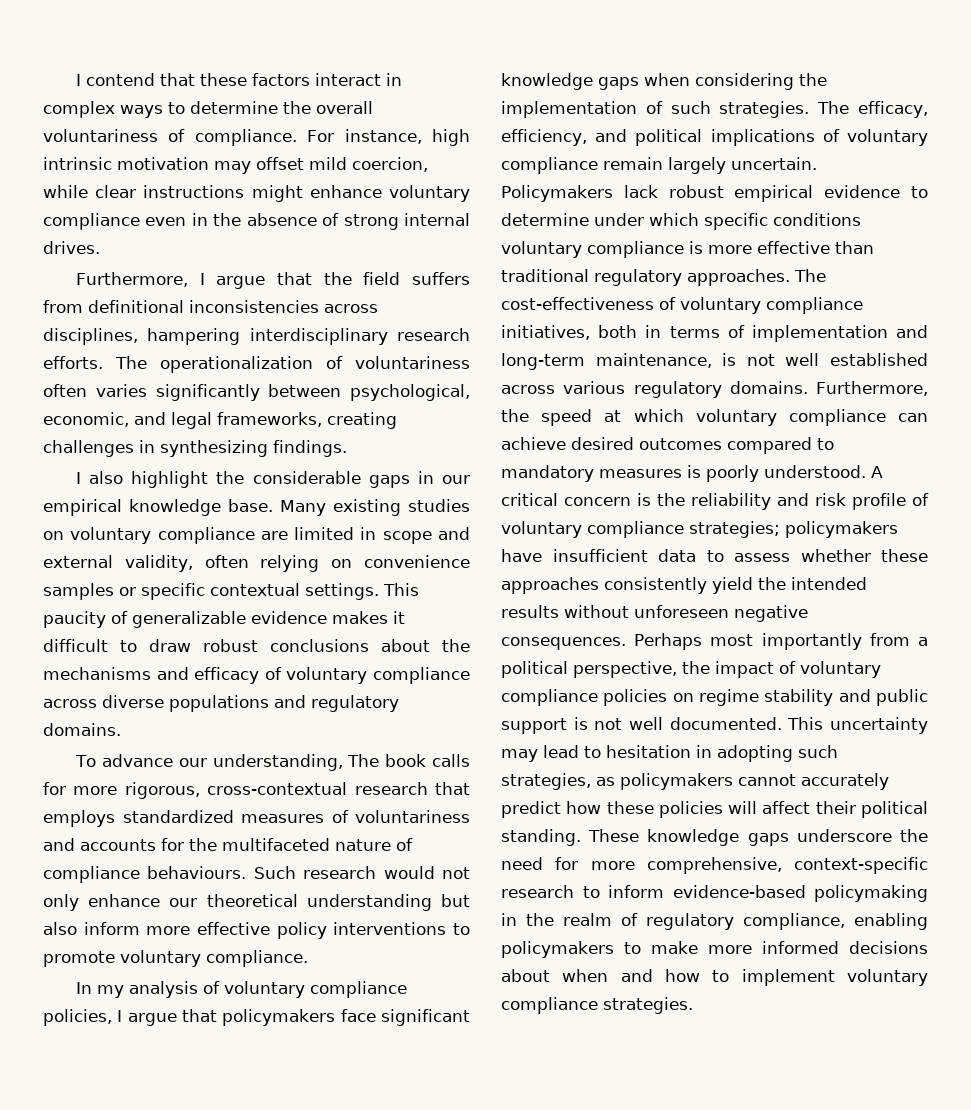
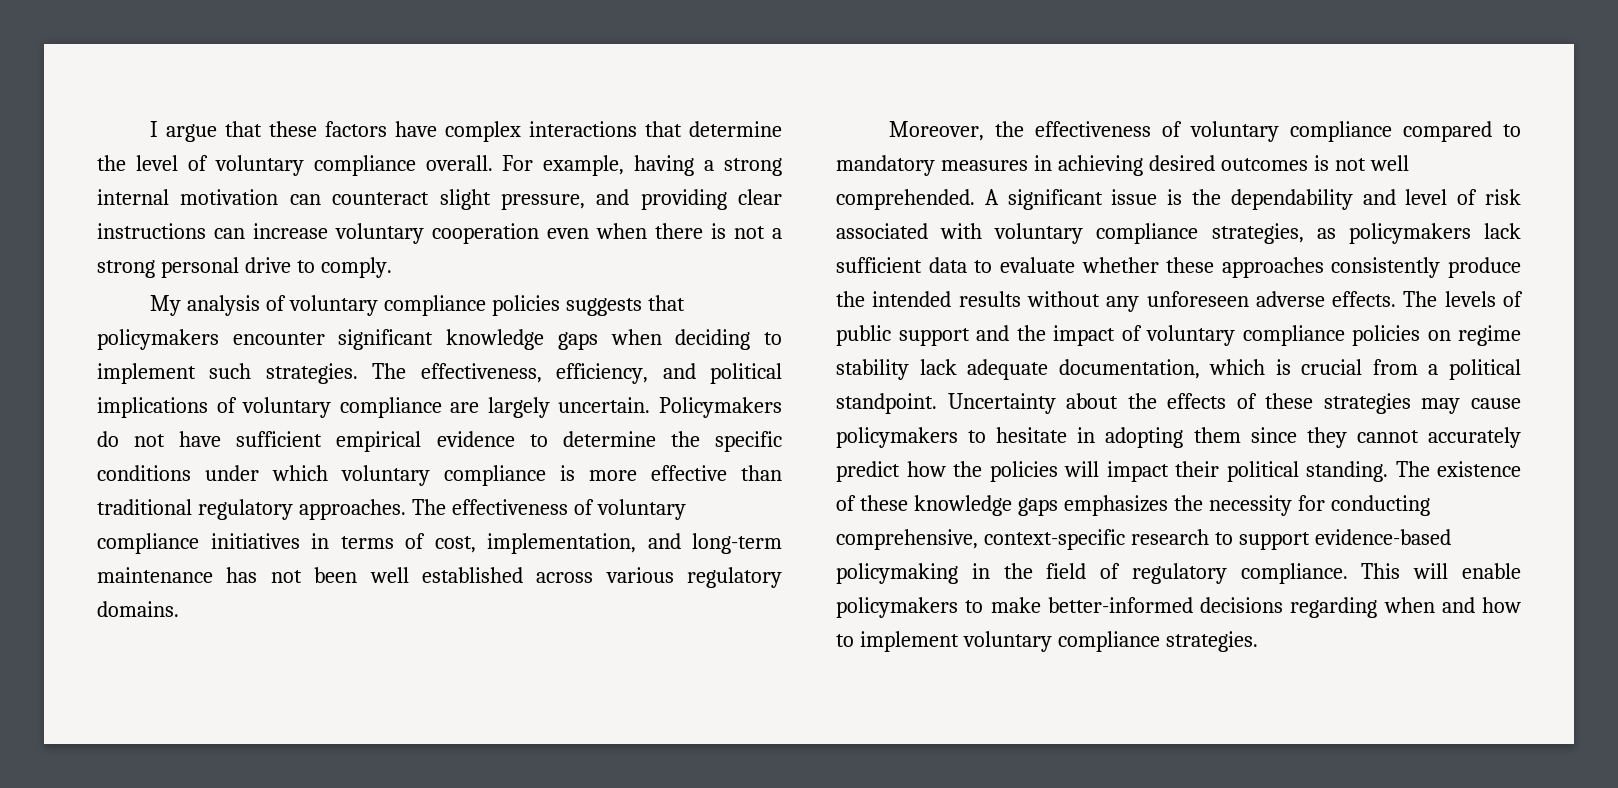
- I contend that these factors interact in complex ways to determine the overall voluntariness of compliance. For instance, high intrinsic motivation may offset mild coercion, while clear instructions might enhance voluntary compliance even in the absence of strong internal drives.
- Furthermore, I argue that the field suffers from definitional inconsistencies across disciplines, hampering interdisciplinary research efforts. The operationalization of voluntariness often varies significantly between psychological, economic, and legal frameworks, creating challenges in synthesizing findings.
- I also highlight the considerable gaps in our empirical knowledge base. Many existing studies on voluntary compliance are limited in scope and external validity, often relying on convenience samples or specific contextual settings. This paucity of generalizable evidence makes it difficult to draw robust conclusions about the mechanisms and efficacy of voluntary compliance across diverse populations and regulatory domains.
- To advance our understanding, The book calls for more rigorous, cross-contextual research that employs standardized measures of voluntariness and accounts for the multifaceted nature of compliance behaviours. Such research would not only enhance our theoretical understanding but also inform more effective policy interventions to promote voluntary compliance.
- In my analysis of voluntary compliance policies, I argue that policymakers face significant knowledge gaps when considering the implementation of such strategies.
+ I argue that these factors have complex interactions that determine the level of voluntary compliance overall. For example, having a strong internal motivation can counteract slight pressure, and providing clear instructions can increase voluntary cooperation even when there is not a strong personal drive to comply.
+ My analysis of voluntary compliance policies suggests that policymakers encounter significant knowledge gaps when deciding to implement such strategies.
- The efficacy, efficiency, and political implications of voluntary compliance remain largely uncertain.
+ The effectiveness, efficiency, and political implications of voluntary compliance are largely uncertain.
- Policymakers lack robust empirical evidence to determine under which specific conditions voluntary compliance is more effective than traditional regulatory approaches.
+ Policymakers do not have sufficient empirical evidence to determine the specific conditions under which voluntary compliance is more effective than traditional regulatory approaches.
- The cost-effectiveness of voluntary compliance initiatives, both in terms of implementation and long-term maintenance, is not well established across various regulatory domains. Furthermore, the speed at which voluntary compliance can achieve desired outcomes compared to mandatory measures is poorly understood. A critical concern is the reliability and risk profile of voluntary compliance strategies; policymakers have insufficient data to assess whether these approaches consistently yield the intended results without unforeseen negative consequences. Perhaps most importantly from a political perspective, the impact of voluntary compliance policies on regime stability and public support is not well documented. This uncertainty may lead to hesitation in adopting such strategies, as policymakers cannot accurately predict how these policies will affect their political standing.
+ The effectiveness of voluntary compliance initiatives in terms of cost, implementation, and long-term maintenance has not been well established across various regulatory domains.
+ Moreover, the effectiveness of voluntary compliance compared to mandatory measures in achieving desired outcomes is not well comprehended. A significant issue is the dependability and level of risk associated with voluntary compliance strategies, as policymakers lack sufficient data to evaluate whether these approaches consistently produce the intended results without any unforeseen adverse effects. The levels of public support and the impact of voluntary compliance policies on regime stability lack adequate documentation, which is crucial from a political standpoint. Uncertainty about the effects of these strategies may cause policymakers to hesitate in adopting them since they cannot accurately predict how the policies will impact their political standing.
- These knowledge gaps underscore the need for more comprehensive, context-specific research to inform evidence-based policymaking in the realm of regulatory compliance, enabling policymakers to make more informed decisions about when and how to implement voluntary compliance strategies.
+ The existence of these knowledge gaps emphasizes the necessity for conducting comprehensive, context-specific research to support evidence-based policymaking in the field of regulatory compliance. This will enable policymakers to make better-informed decisions regarding when and how to implement voluntary compliance strategies.

